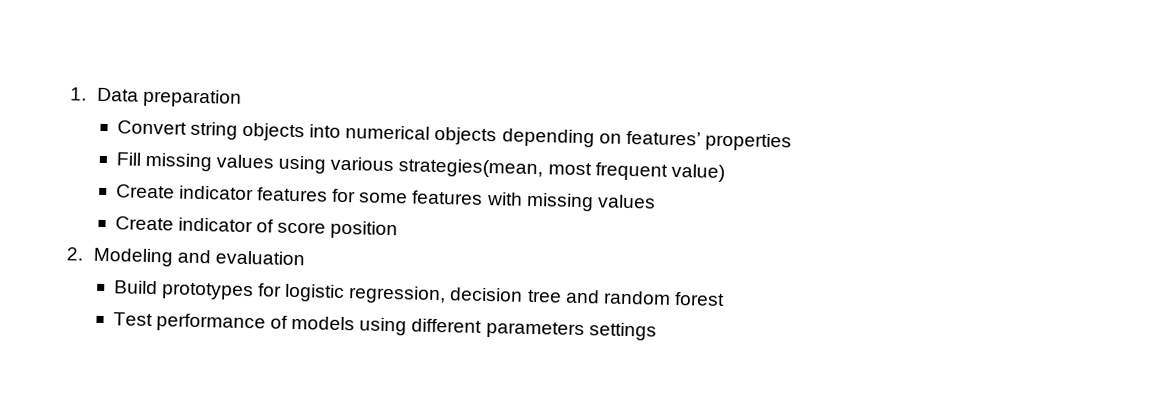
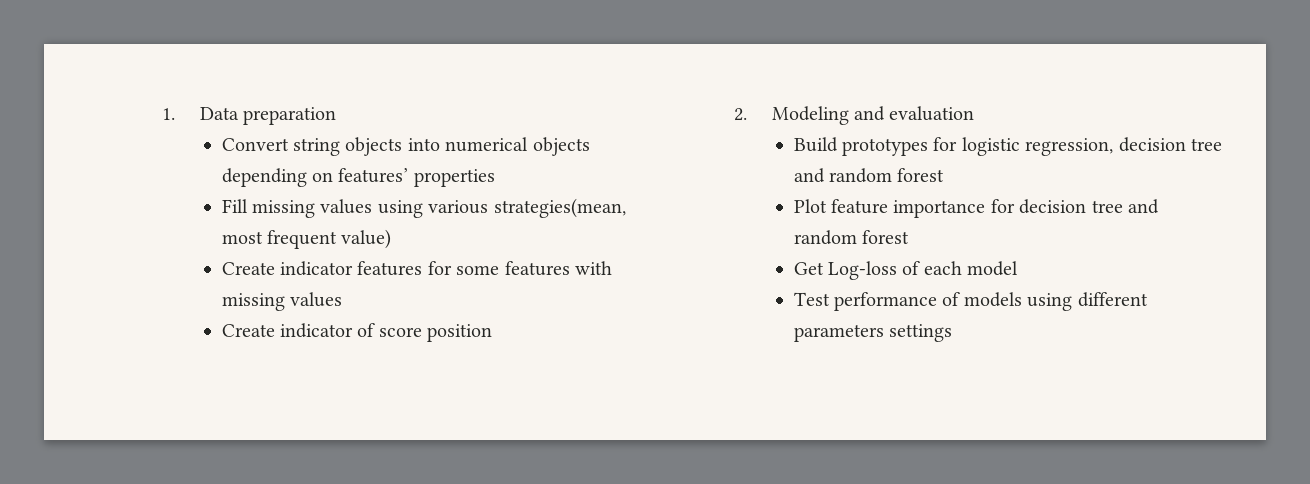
+ Plot feature importance for decision tree and random forest
+ Get Log-loss of each model

